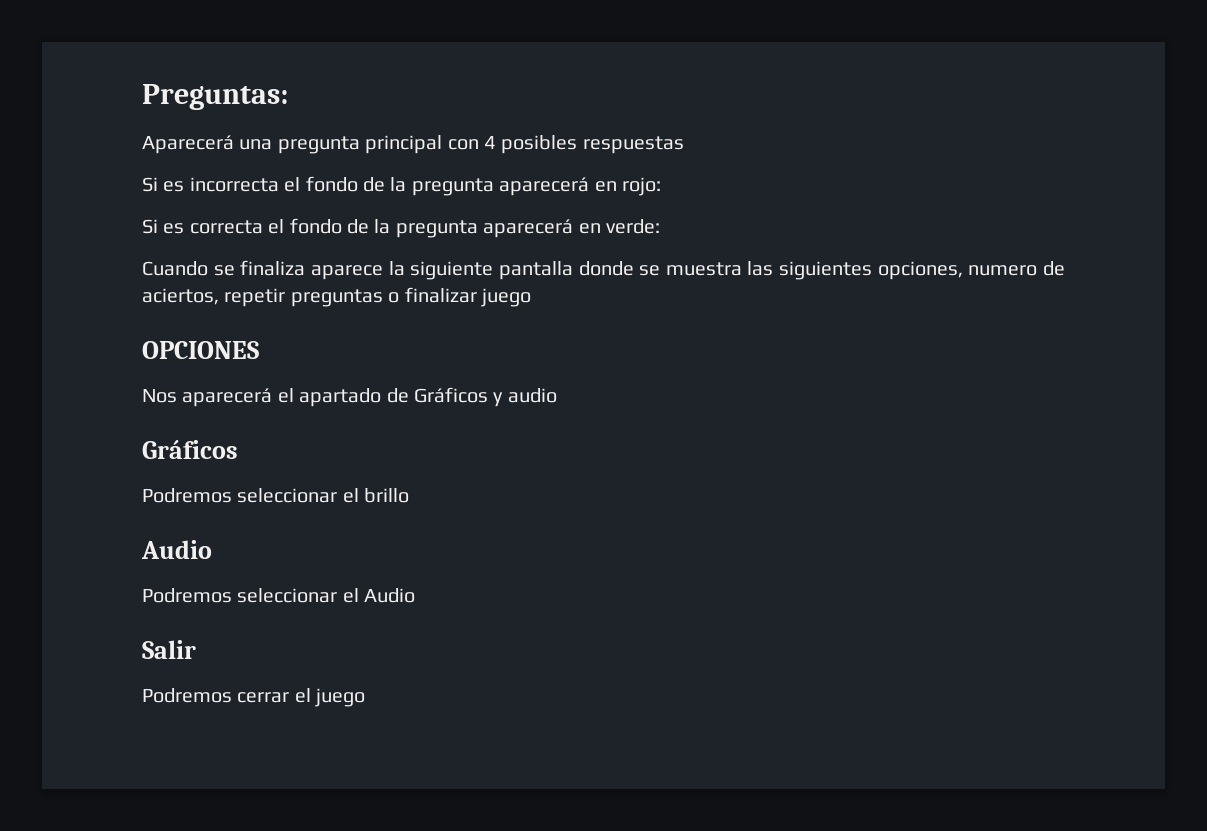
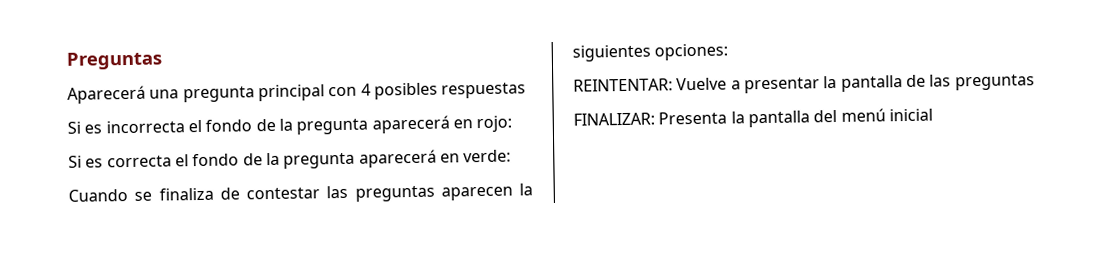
- Preguntas:
+ Preguntas
- Cuando se finaliza aparece la siguiente pantalla donde se muestra las siguientes opciones, numero de aciertos, repetir preguntas o finalizar juego
- OPCIONES
- Nos aparecerá el apartado de Gráficos y audio
- Gráficos
- Podremos seleccionar el brillo
- Audio
- Podremos seleccionar el Audio
- Salir
- Podremos cerrar el juego
+ Cuando se finaliza de contestar las preguntas aparecen la siguientes opciones:
+ REINTENTAR: Vuelve a presentar la pantalla de las preguntas
+ FINALIZAR: Presenta la pantalla del menú inicial

